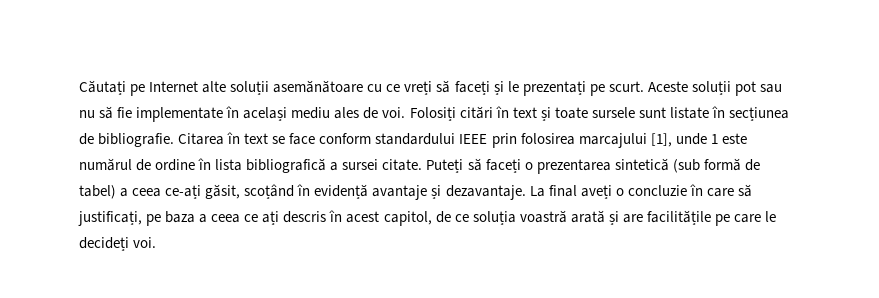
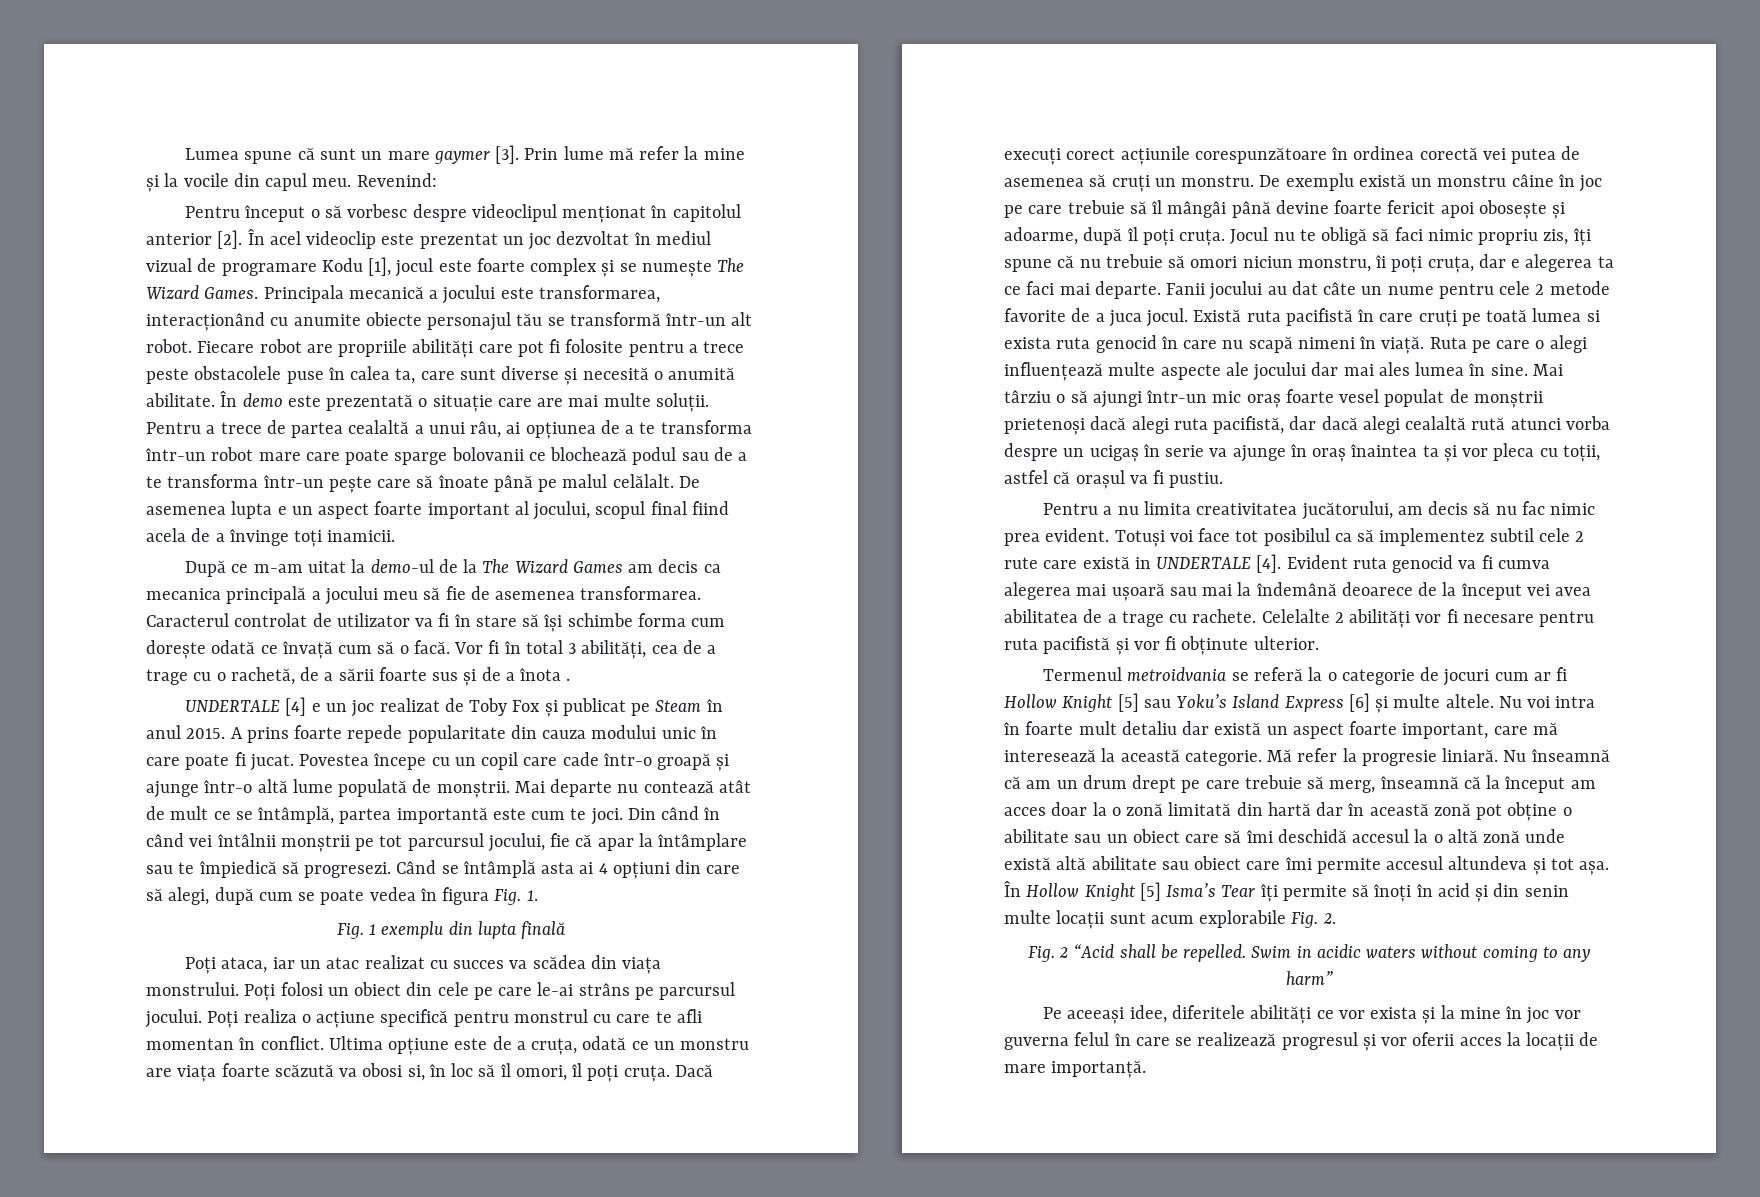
- Căutați pe Internet alte soluții asemănătoare cu ce vreți să faceți și le prezentați pe scurt. Aceste soluții pot sau nu să fie implementate în același mediu ales de voi. Folosiți citări în text și toate sursele sunt listate în secțiunea de bibliografie. Citarea în text se face conform standardului IEEE prin folosirea marcajului [1], unde 1 este numărul de ordine în lista bibliografică a sursei citate. Puteți să faceți o prezentarea sintetică (sub formă de tabel) a ceea ce-ați găsit, scoțând în evidență avantaje și dezavantaje. La final aveți o concluzie în care să justificați, pe baza a ceea ce ați descris în acest capitol, de ce soluția voastră arată și are facilitățile pe care le decideți voi.
+ Lumea spune că sunt un mare gaymer [3]. Prin lume mă refer la mine și la vocile din capul meu. Revenind:
+ Pentru început o să vorbesc despre videoclipul menționat în capitolul anterior [2]. În acel videoclip este prezentat un joc dezvoltat în mediul vizual de programare Kodu [1], jocul este foarte complex și se numește The Wizard Games. Principala mecanică a jocului este transformarea, interacționând cu anumite obiecte personajul tău se transformă într-un alt robot. Fiecare robot are propriile abilități care pot fi folosite pentru a trece peste obstacolele puse în calea ta, care sunt diverse și necesită o anumită abilitate. În demo este prezentată o situație care are mai multe soluții. Pentru a trece de partea cealaltă a unui râu, ai opțiunea de a te transforma într-un robot mare care poate sparge bolovanii ce blochează podul sau de a te transforma într-un pește care să înoate până pe malul celălalt. De asemenea lupta e un aspect foarte important al jocului, scopul final fiind acela de a învinge toți inamicii.
+ După ce m-am uitat la demo-ul de la The Wizard Games am decis ca mecanica principală a jocului meu să fie de asemenea transformarea. Caracterul controlat de utilizator va fi în stare să își schimbe forma cum dorește odată ce învață cum să o facă. Vor fi în total 3 abilități, cea de a trage cu o rachetă, de a sării foarte sus și de a înota .
+ UNDERTALE [4] e un joc realizat de Toby Fox și publicat pe Steam în anul 2015. A prins foarte repede popularitate din cauza modului unic în care poate fi jucat. Povestea începe cu un copil care cade într-o groapă și ajunge într-o altă lume populată de monștrii. Mai departe nu contează atât de mult ce se întâmplă, partea importantă este cum te joci. Din când în când vei întâlnii monștrii pe tot parcursul jocului, fie că apar la întâmplare sau te împiedică să progresezi. Când se întâmplă asta ai 4 opțiuni din care să alegi, după cum se poate vedea în figura Fig. 1.
+ Fig. 1 exemplu din lupta finală
+ Poți ataca, iar un atac realizat cu succes va scădea din viața monstrului. Poți folosi un obiect din cele pe care le-ai strâns pe parcursul jocului. Poți realiza o acțiune specifică pentru monstrul cu care te afli momentan în conflict. Ultima opțiune este de a cruța, odată ce un monstru are viața foarte scăzută va obosi si, în loc să îl omori, îl poți cruța. Dacă execuți corect acțiunile corespunzătoare în ordinea corectă vei putea de asemenea să cruți un monstru. De exemplu există un monstru câine în joc pe care trebuie să îl mângâi până devine foarte fericit apoi obosește și adoarme, după îl poți cruța. Jocul nu te obligă să faci nimic propriu zis, îți spune că nu trebuie să omori niciun monstru, îi poți cruța, dar e alegerea ta ce faci mai departe. Fanii jocului au dat câte un nume pentru cele 2 metode favorite de a juca jocul. Există ruta pacifistă în care cruți pe toată lumea si exista ruta genocid în care nu scapă nimeni în viață. Ruta pe care o alegi influențează multe aspecte ale jocului dar mai ales lumea în sine. Mai târziu o să ajungi într-un mic oraș foarte vesel populat de monștrii prietenoși dacă alegi ruta pacifistă, dar dacă alegi cealaltă rută atunci vorba despre un ucigaș în serie va ajunge în oraș înaintea ta și vor pleca cu toții, astfel că orașul va fi pustiu.
+ Pentru a nu limita creativitatea jucătorului, am decis să nu fac nimic prea evident. Totuși voi face tot posibilul ca să implementez subtil cele 2 rute care există in UNDERTALE [4]. Evident ruta genocid va fi cumva alegerea mai ușoară sau mai la îndemână deoarece de la început vei avea abilitatea de a trage cu rachete. Celelalte 2 abilități vor fi necesare pentru ruta pacifistă și vor fi obținute ulterior.
+ Termenul metroidvania se referă la o categorie de jocuri cum ar fi Hollow Knight [5] sau Yoku’s Island Express [6] și multe altele. Nu voi intra în foarte mult detaliu dar există un aspect foarte important, care mă interesează la această categorie. Mă refer la progresie liniară. Nu înseamnă că am un drum drept pe care trebuie să merg, înseamnă că la început am acces doar la o zonă limitată din hartă dar în această zonă pot obține o abilitate sau un obiect care să îmi deschidă accesul la o altă zonă unde există altă abilitate sau obiect care îmi permite accesul altundeva și tot așa. În Hollow Knight [5] Isma’s Tear îți permite să înoți în acid și din senin multe locații sunt acum explorabile Fig. 2.
+ Fig. 2 “Acid shall be repelled. Swim in acidic waters without coming to any harm”
+ Pe aceeași idee, diferitele abilități ce vor exista și la mine în joc vor guverna felul în care se realizează progresul și vor oferii acces la locații de mare importanță.

